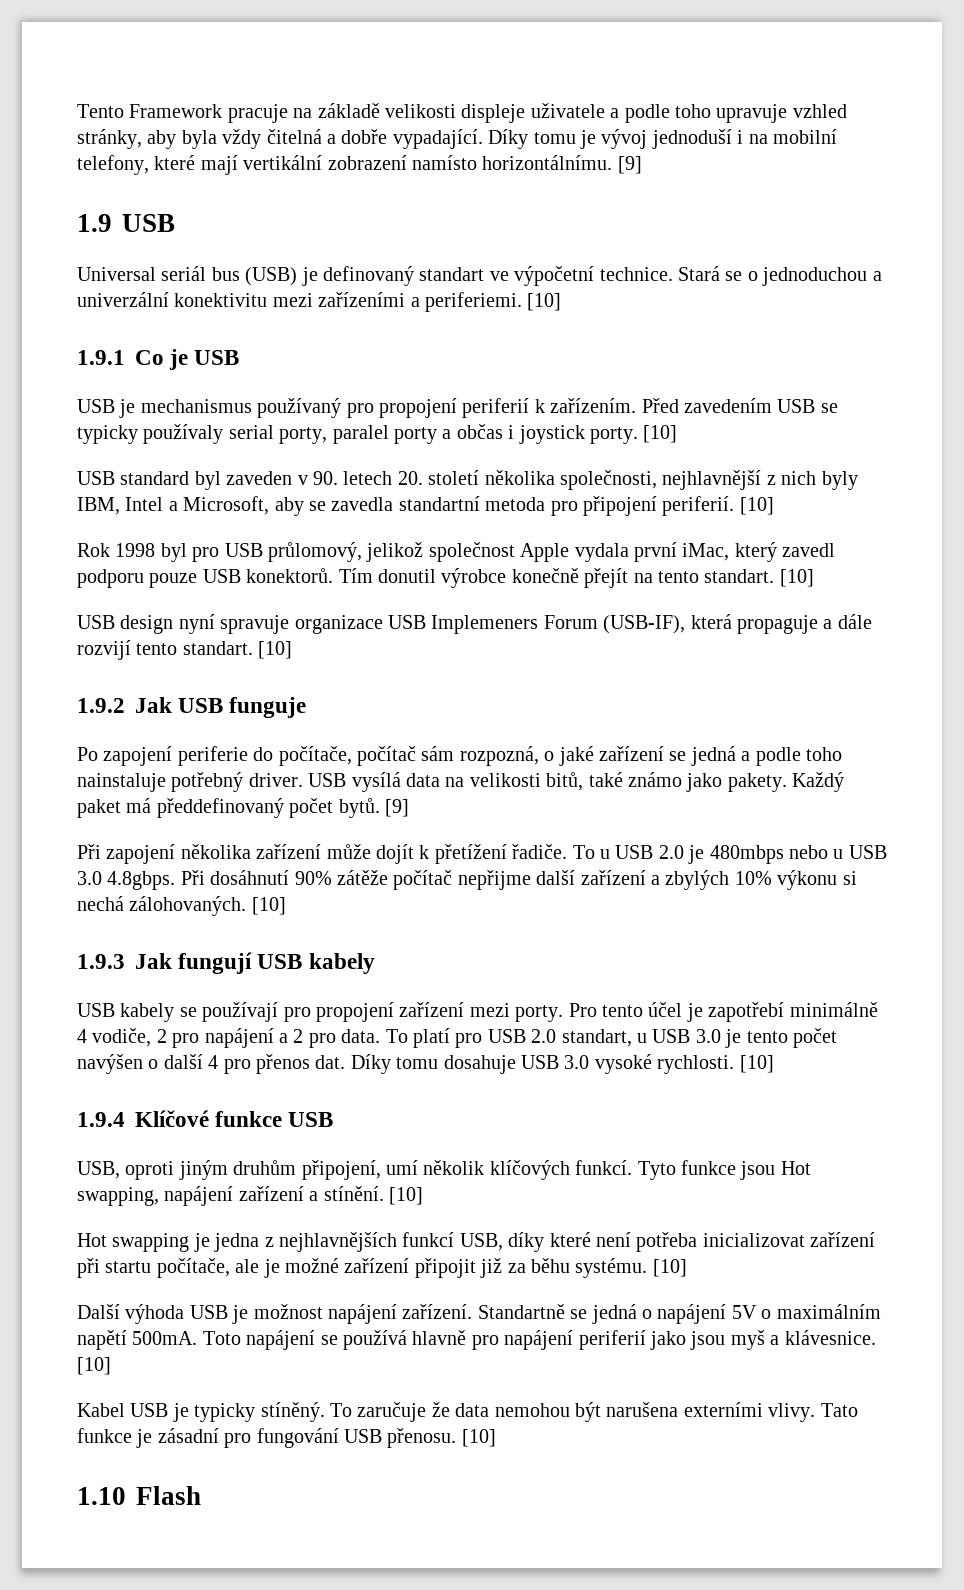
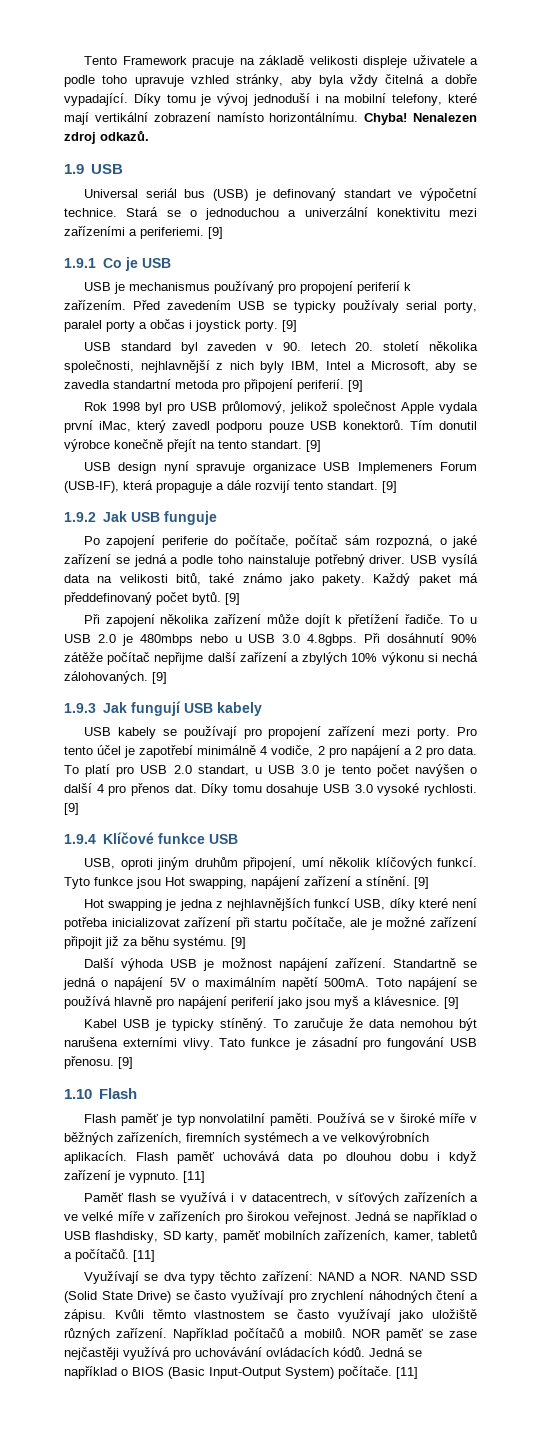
- Díky tomu je vývoj jednoduší i na mobilní telefony, které mají vertikální zobrazení namísto horizontálnímu. [9]
+ Díky tomu je vývoj jednoduší i na mobilní telefony, které mají vertikální zobrazení namísto horizontálnímu. Chyba! Nenalezen zdroj odkazů.
- Stará se o jednoduchou a univerzální konektivitu mezi zařízeními a periferiemi. [10]
+ Stará se o jednoduchou a univerzální konektivitu mezi zařízeními a periferiemi. [9]
- Před zavedením USB se typicky používaly serial porty, paralel porty a občas i joystick porty. [10]
+ Před zavedením USB se typicky používaly serial porty, paralel porty a občas i joystick porty. [9]
- USB standard byl zaveden v 90. letech 20. století několika společnosti, nejhlavnější z nich byly IBM, Intel a Microsoft, aby se zavedla standartní metoda pro připojení periferií. [10]
+ USB standard byl zaveden v 90. letech 20. století několika společnosti, nejhlavnější z nich byly IBM, Intel a Microsoft, aby se zavedla standartní metoda pro připojení periferií. [9]
- Tím donutil výrobce konečně přejít na tento standart. [10]
+ Tím donutil výrobce konečně přejít na tento standart. [9]
- USB design nyní spravuje organizace USB Implemeners Forum (USB-IF), která propaguje a dále rozvijí tento standart. [10]
+ USB design nyní spravuje organizace USB Implemeners Forum (USB-IF), která propaguje a dále rozvijí tento standart. [9]
- To u USB 2.0 je 480mbps nebo u USB 3.0 4.8gbps. Při dosáhnutí 90% zátěže počítač nepřijme další zařízení a zbylých 10% výkonu si nechá zálohovaných. [10]
+ To u USB 2.0 je 480mbps nebo u USB 3.0 4.8gbps. Při dosáhnutí 90% zátěže počítač nepřijme další zařízení a zbylých 10% výkonu si nechá zálohovaných. [9]
- Díky tomu dosahuje USB 3.0 vysoké rychlosti. [10]
+ Díky tomu dosahuje USB 3.0 vysoké rychlosti. [9]
- Tyto funkce jsou Hot swapping, napájení zařízení a stínění. [10]
+ Tyto funkce jsou Hot swapping, napájení zařízení a stínění. [9]
- Hot swapping je jedna z nejhlavnějších funkcí USB, díky které není potřeba inicializovat zařízení při startu počítače, ale je možné zařízení připojit již za běhu systému. [10]
+ Hot swapping je jedna z nejhlavnějších funkcí USB, díky které není potřeba inicializovat zařízení při startu počítače, ale je možné zařízení připojit již za běhu systému. [9]
- Toto napájení se používá hlavně pro napájení periferií jako jsou myš a klávesnice. [10]
+ Toto napájení se používá hlavně pro napájení periferií jako jsou myš a klávesnice. [9]
- Tato funkce je zásadní pro fungování USB přenosu. [10]
+ Tato funkce je zásadní pro fungování USB přenosu. [9]
+ Flash paměť je typ nonvolatilní paměti. Používá se v široké míře v běžných zařízeních, firemních systémech a ve velkovýrobních aplikacích. Flash paměť uchovává data po dlouhou dobu i když zařízení je vypnuto. [11]
+ Paměť flash se využívá i v datacentrech, v síťových zařízeních a ve velké míře v zařízeních pro širokou veřejnost. Jedná se například o USB flashdisky, SD karty, paměť mobilních zařízeních, kamer, tabletů a počítačů. [11]
+ Využívají se dva typy těchto zařízení: NAND a NOR. NAND SSD (Solid State Drive) se často využívají pro zrychlení náhodných čtení a zápisu. Kvůli těmto vlastnostem se často využívají jako uložiště různých zařízení. Například počítačů a mobilů. NOR paměť se zase nejčastěji využívá pro uchovávání ovládacích kódů. Jedná se například o BIOS (Basic Input-Output System) počítače. [11]

